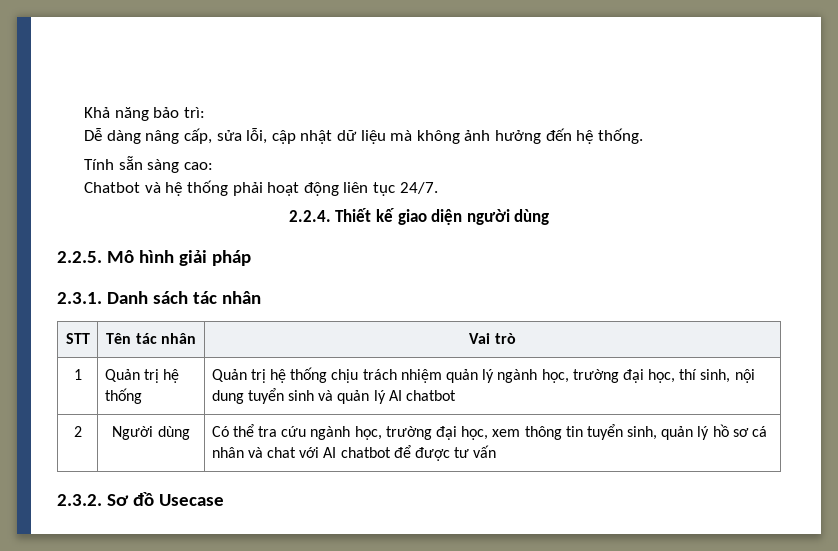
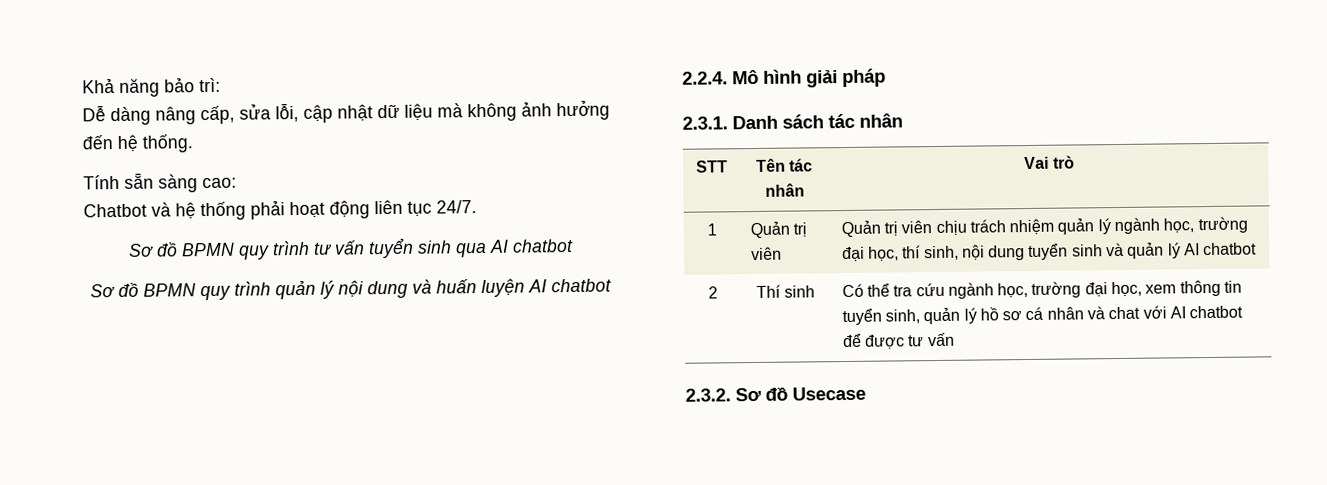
- 2.2.4. Thiết kế giao diện người dùng
- 2.2.5. Mô hình giải pháp
+ Sơ đồ BPMN quy trình tư vấn tuyển sinh qua AI chatbot
+ Sơ đồ BPMN quy trình quản lý nội dung và huấn luyện AI chatbot
+ 2.2.4. Mô hình giải pháp
- 1 | Quản trị hệ thống | Quản trị hệ thống chịu trách nhiệm quản lý ngành học, trường đại học, thí sinh, nội dung tuyển sinh và quản lý AI chatbot
+ 1 | Quản trị viên | Quản trị viên chịu trách nhiệm quản lý ngành học, trường đại học, thí sinh, nội dung tuyển sinh và quản lý AI chatbot
- 2 | Người dùng | Có thể tra cứu ngành học, trường đại học, xem thông tin tuyển sinh, quản lý hồ sơ cá nhân và chat với AI chatbot để được tư vấn
+ 2 | Thí sinh | Có thể tra cứu ngành học, trường đại học, xem thông tin tuyển sinh, quản lý hồ sơ cá nhân và chat với AI chatbot để được tư vấn

